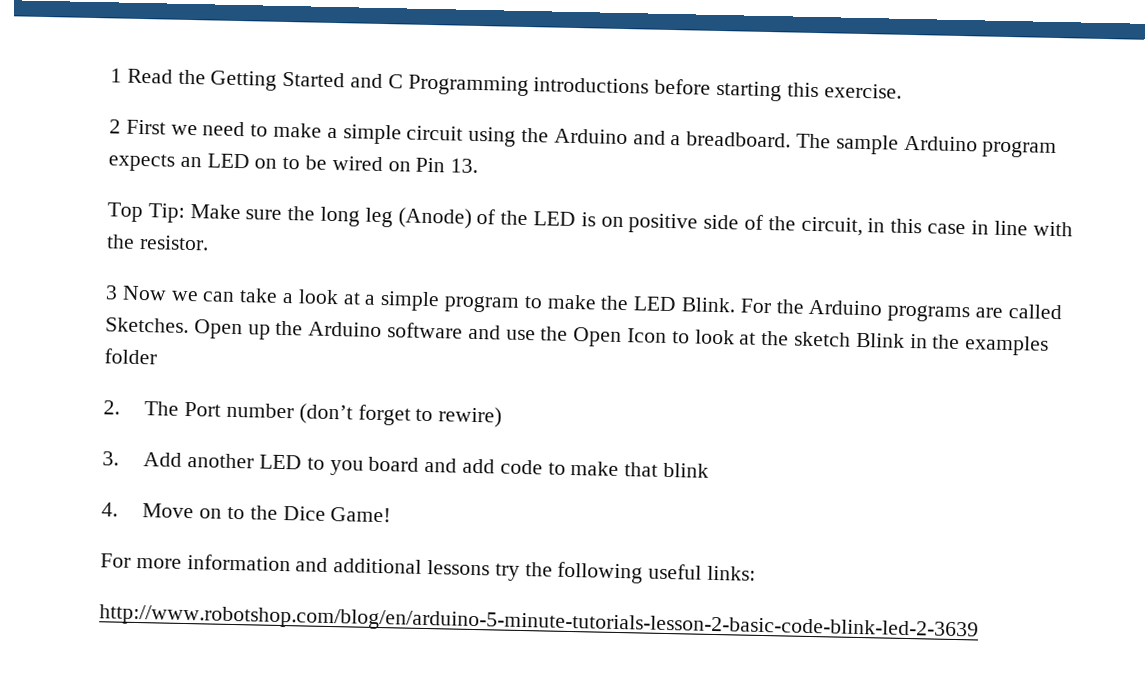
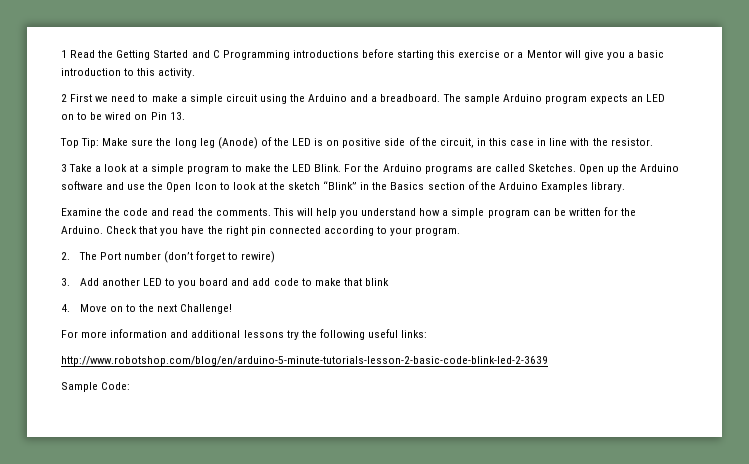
- 1 Read the Getting Started and C Programming introductions before starting this exercise.
+ 1 Read the Getting Started and C Programming introductions before starting this exercise or a Mentor will give you a basic introduction to this activity.
- 3 Now we can take a look at a simple program to make the LED Blink.
+ 3 Take a look at a simple program to make the LED Blink.
- Open up the Arduino software and use the Open Icon to look at the sketch Blink in the examples folder
+ Open up the Arduino software and use the Open Icon to look at the sketch “Blink” in the Basics section of the Arduino Examples library.
+ Examine the code and read the comments. This will help you understand how a simple program can be written for the Arduino. Check that you have the right pin connected according to your program.
- 4. Move on to the Dice Game!
+ 4. Move on to the next Challenge!
+ Sample Code:

